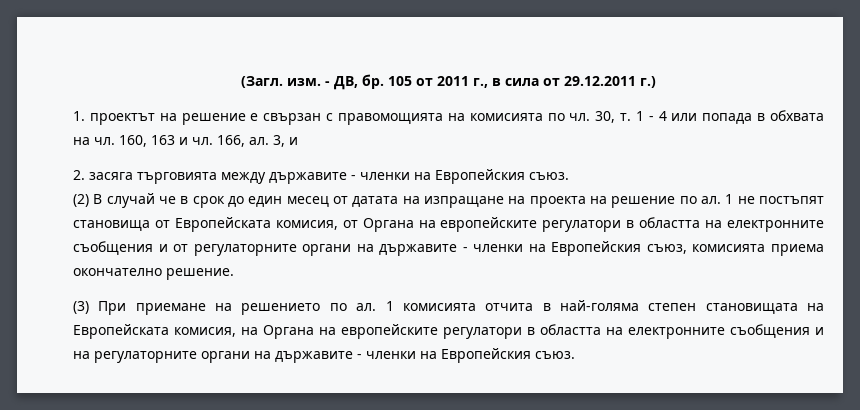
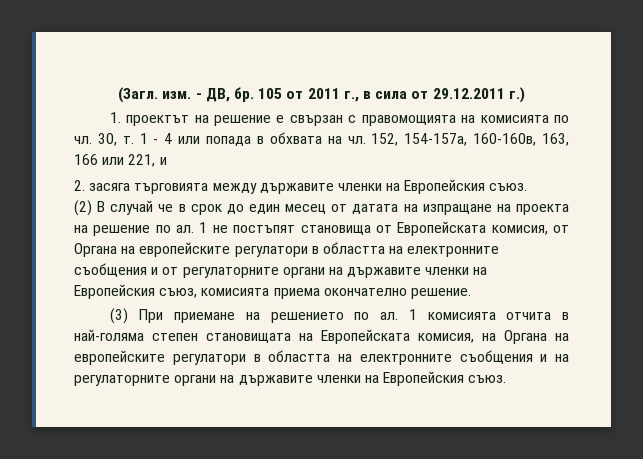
- 160, 163 и чл. 166, ал. 3, и
+ 152, 154-157а, 160-160в, 163, 166 или 221, и
- 2. засяга търговията между държавите - членки на Европейския съюз.
+ 2. засяга търговията между държавите членки на Европейския съюз.
- 1 не постъпят становища от Европейската комисия, от Органа на европейските регулатори в областта на електронните съобщения и от регулаторните органи на държавите - членки на Европейския съюз, комисията приема окончателно решение.
+ 1 не постъпят становища от Европейската комисия, от Органа на европейските регулатори в областта на електронните съобщения и от регулаторните органи на държавите членки на Европейския съюз, комисията приема окончателно решение.
- 1 комисията отчита в най-голяма степен становищата на Европейската комисия, на Органа на европейските регулатори в областта на електронните съобщения и на регулаторните органи на държавите - членки на Европейския съюз.
+ 1 комисията отчита в най-голяма степен становищата на Европейската комисия, на Органа на европейските регулатори в областта на електронните съобщения и на регулаторните органи на държавите членки на Европейския съюз.

